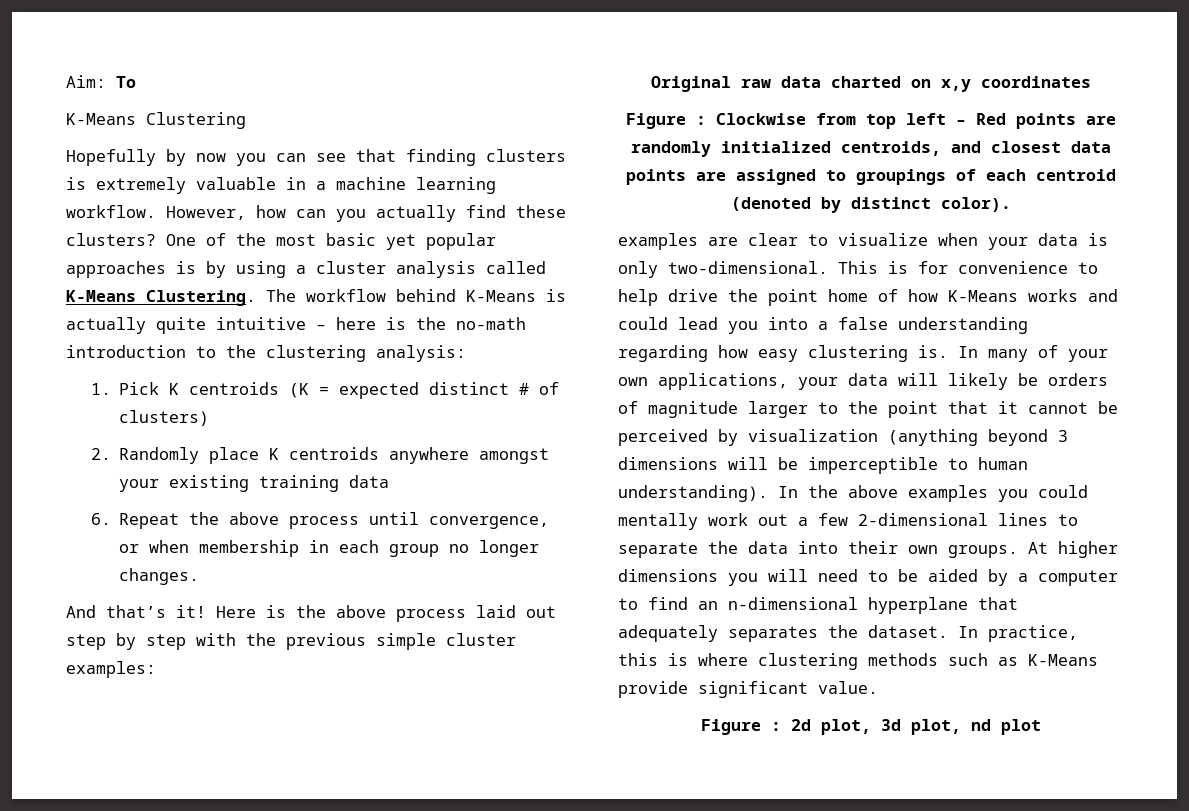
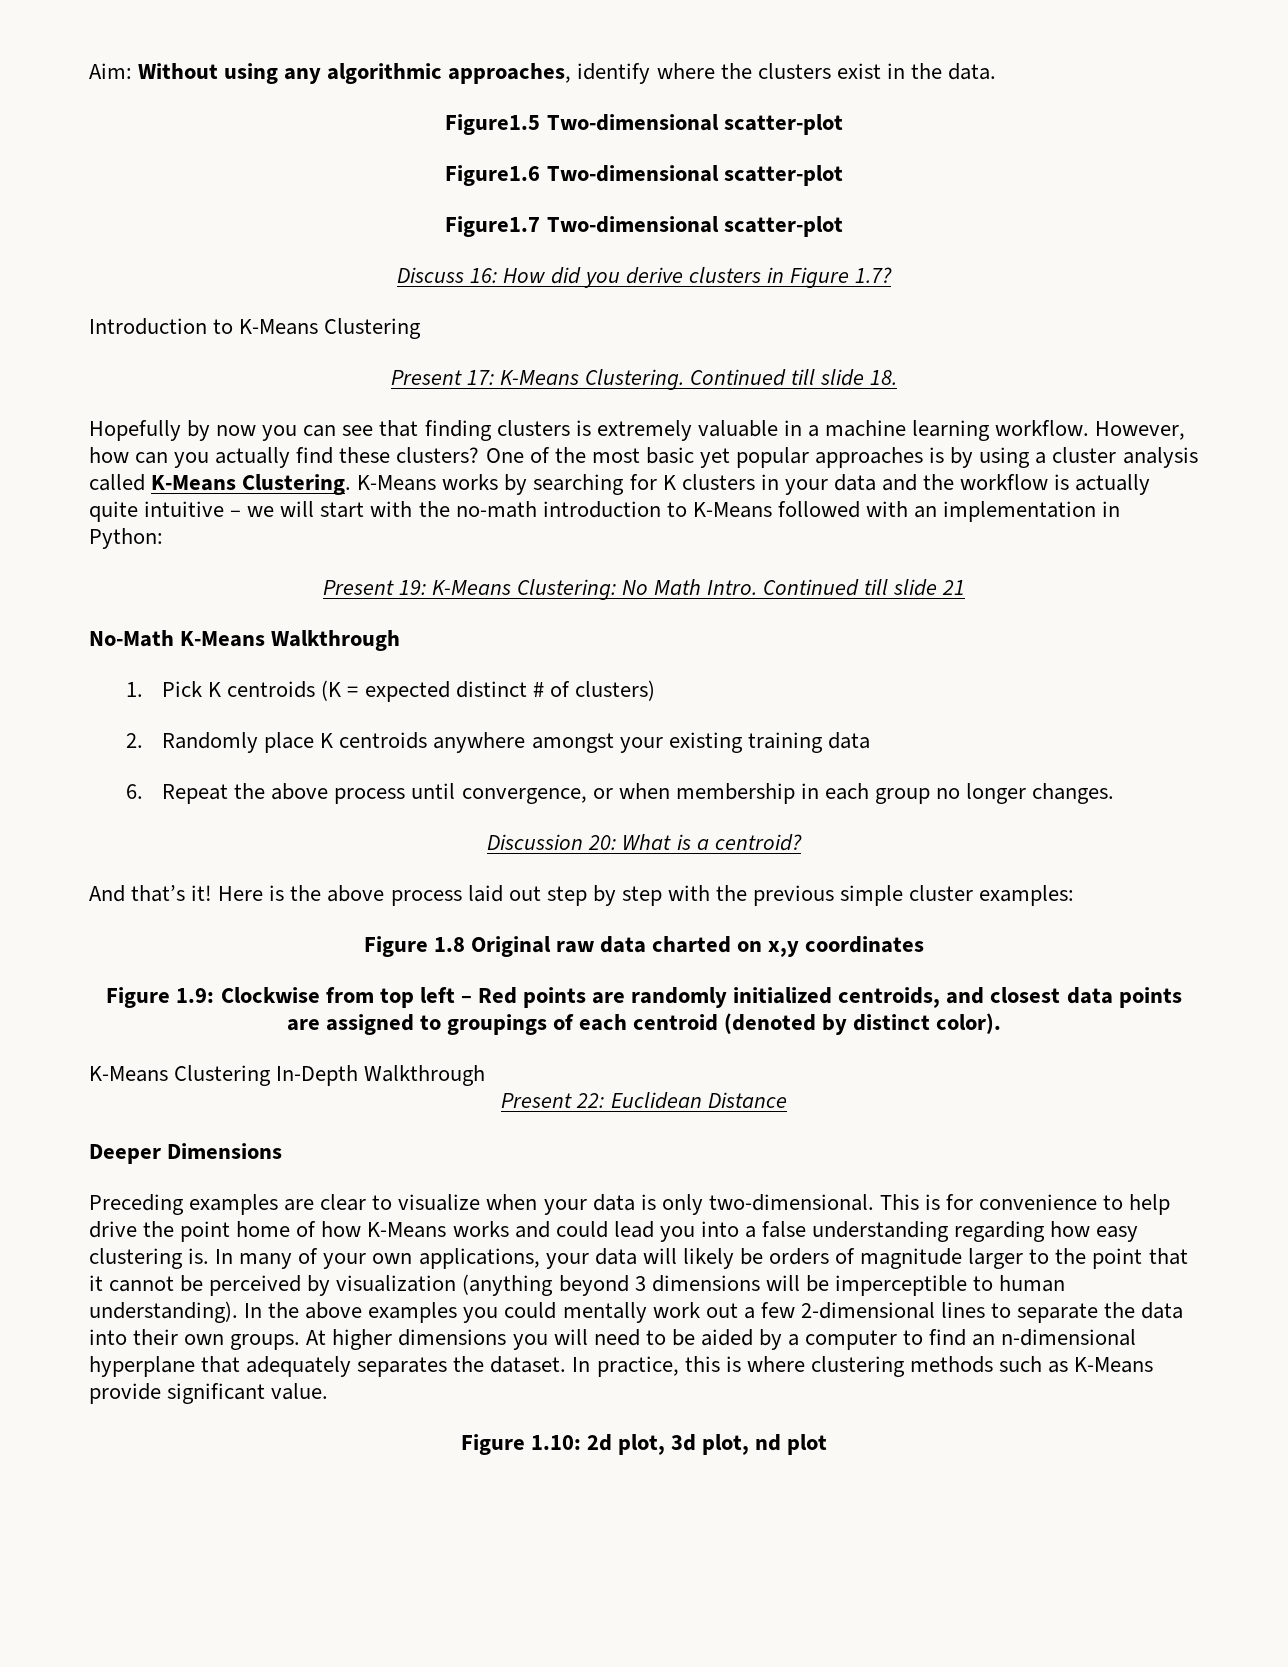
- Aim: To
- K-Means Clustering
+ Aim: Without using any algorithmic approaches, identify where the clusters exist in the data.
+ Figure1.5 Two-dimensional scatter-plot
+ Figure1.6 Two-dimensional scatter-plot
+ Figure1.7 Two-dimensional scatter-plot
+ Discuss 16: How did you derive clusters in Figure 1.7?
+ Introduction to K-Means Clustering
+ Present 17: K-Means Clustering. Continued till slide 18.
- The workflow behind K-Means is actually quite intuitive – here is the no-math introduction to the clustering analysis:
+ K-Means works by searching for K clusters in your data and the workflow is actually quite intuitive – we will start with the no-math introduction to K-Means followed with an implementation in Python:
+ Present 19: K-Means Clustering: No Math Intro. Continued till slide 21
+ No-Math K-Means Walkthrough
+ Discussion 20: What is a centroid?
- Original raw data charted on x,y coordinates
+ Figure 1.8 Original raw data charted on x,y coordinates
- Figure : Clockwise from top left – Red points are randomly initialized centroids, and closest data points are assigned to groupings of each centroid (denoted by distinct color).
+ Figure 1.9: Clockwise from top left – Red points are randomly initialized centroids, and closest data points are assigned to groupings of each centroid (denoted by distinct color).
- examples are clear to visualize when your data is only two-dimensional.
+ K-Means Clustering In-Depth Walkthrough
+ Present 22: Euclidean Distance
+ Deeper Dimensions
+ Preceding examples are clear to visualize when your data is only two-dimensional.
- Figure : 2d plot, 3d plot, nd plot
+ Figure 1.10: 2d plot, 3d plot, nd plot

